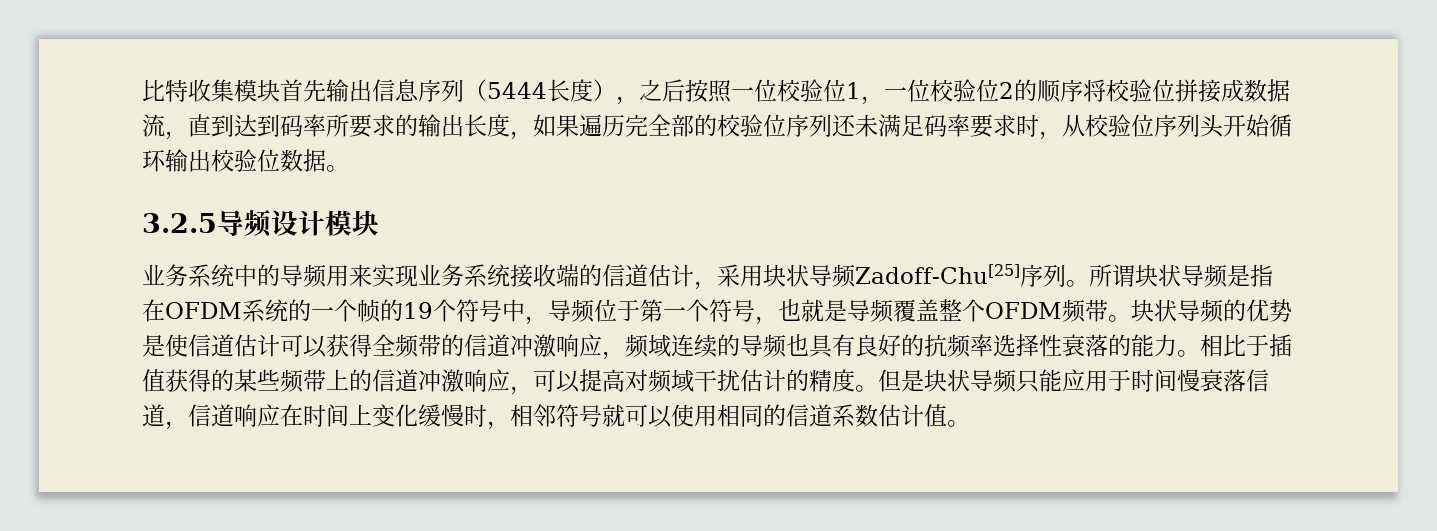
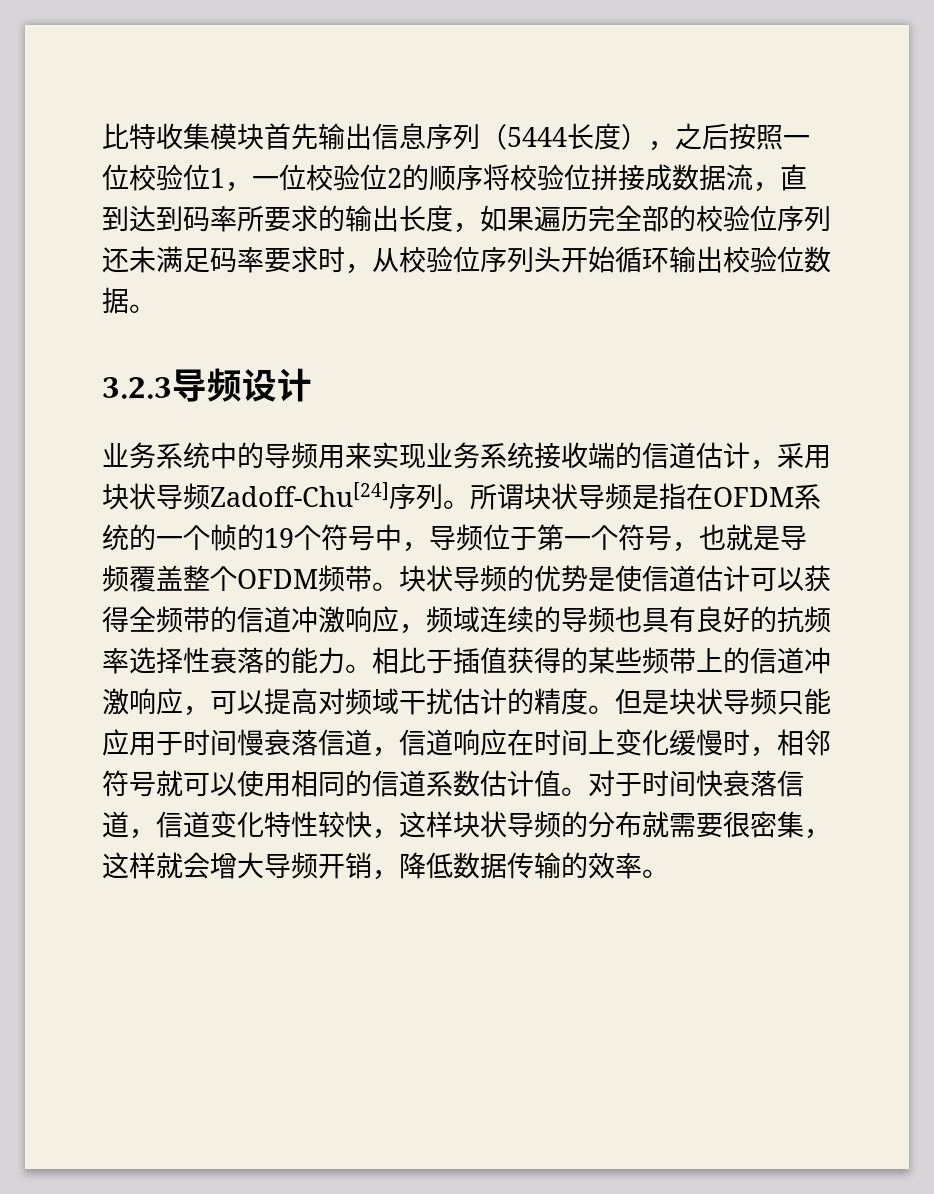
- 3.2.5导频设计模块
+ 3.2.3导频设计
- 业务系统中的导频用来实现业务系统接收端的信道估计，采用块状导频Zadoff-Chu[25]序列。
+ 业务系统中的导频用来实现业务系统接收端的信道估计，采用块状导频Zadoff-Chu[24]序列。
+ 对于时间快衰落信道，信道变化特性较快，这样块状导频的分布就需要很密集，这样就会增大导频开销，降低数据传输的效率。

